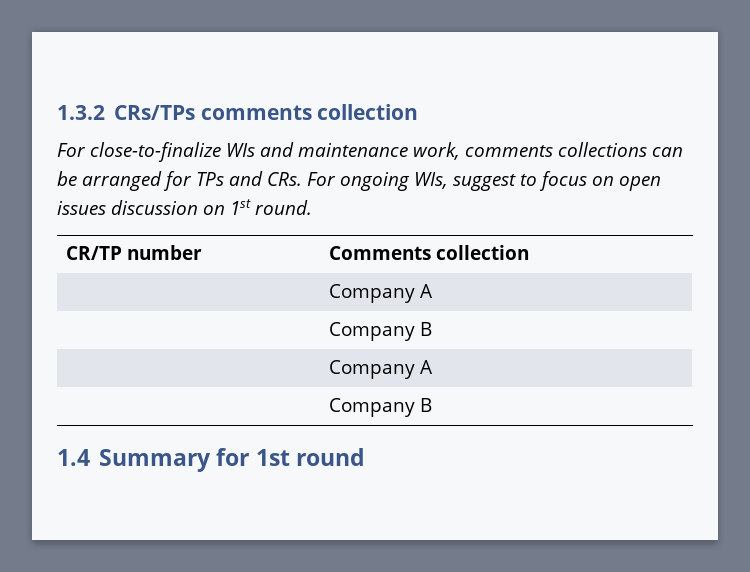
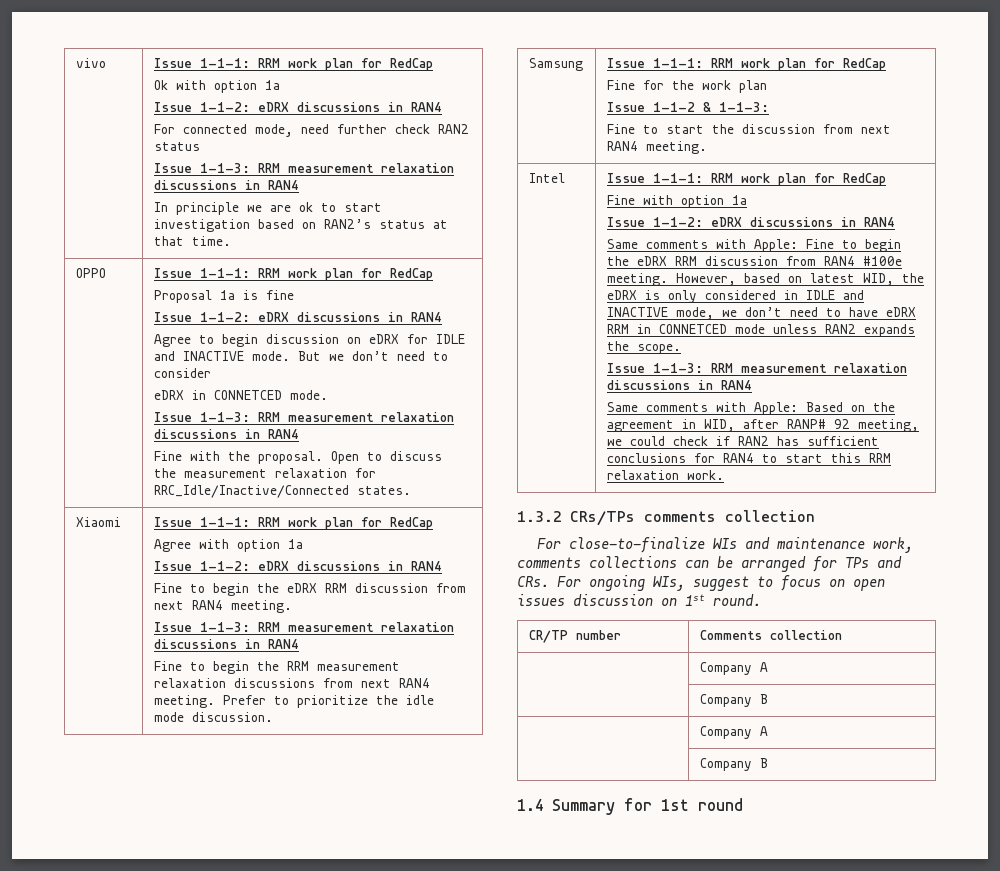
+ vivo | Issue 1-1-1: RRM work plan for RedCap
+ Ok with option 1a
+ Issue 1-1-2: eDRX discussions in RAN4
+ For connected mode, need further check RAN2 status
+ Issue 1-1-3: RRM measurement relaxation discussions in RAN4
+ In principle we are ok to start investigation based on RAN2’s status at that time.
+ OPPO | Issue 1-1-1: RRM work plan for RedCap
+ Proposal 1a is fine
+ Issue 1-1-2: eDRX discussions in RAN4
+ Agree to begin discussion on eDRX for IDLE and INACTIVE mode. But we don’t need to consider
+ eDRX in CONNETCED mode.
+ Issue 1-1-3: RRM measurement relaxation discussions in RAN4
+ Fine with the proposal. Open to discuss the measurement relaxation for RRC_Idle/Inactive/Connected states.
+ Xiaomi | Issue 1-1-1: RRM work plan for RedCap
+ Agree with option 1a
+ Issue 1-1-2: eDRX discussions in RAN4
+ Fine to begin the eDRX RRM discussion from next RAN4 meeting.
+ Issue 1-1-3: RRM measurement relaxation discussions in RAN4
+ Fine to begin the RRM measurement relaxation discussions from next RAN4 meeting. Prefer to prioritize the idle mode discussion.
+ Samsung | Issue 1-1-1: RRM work plan for RedCap
+ Fine for the work plan
+ Issue 1-1-2 & 1-1-3:
+ Fine to start the discussion from next RAN4 meeting.
+ Intel | Issue 1-1-1: RRM work plan for RedCap
+ Fine with option 1a
+ Issue 1-1-2: eDRX discussions in RAN4
+ Same comments with Apple: Fine to begin the eDRX RRM discussion from RAN4 #100e meeting. However, based on latest WID, the eDRX is only considered in IDLE and INACTIVE mode, we don’t need to have eDRX RRM in CONNETCED mode unless RAN2 expands the scope.
+ Issue 1-1-3: RRM measurement relaxation discussions in RAN4
+ Same comments with Apple: Based on the agreement in WID, after RANP# 92 meeting, we could check if RAN2 has sufficient conclusions for RAN4 to start this RRM relaxation work.

